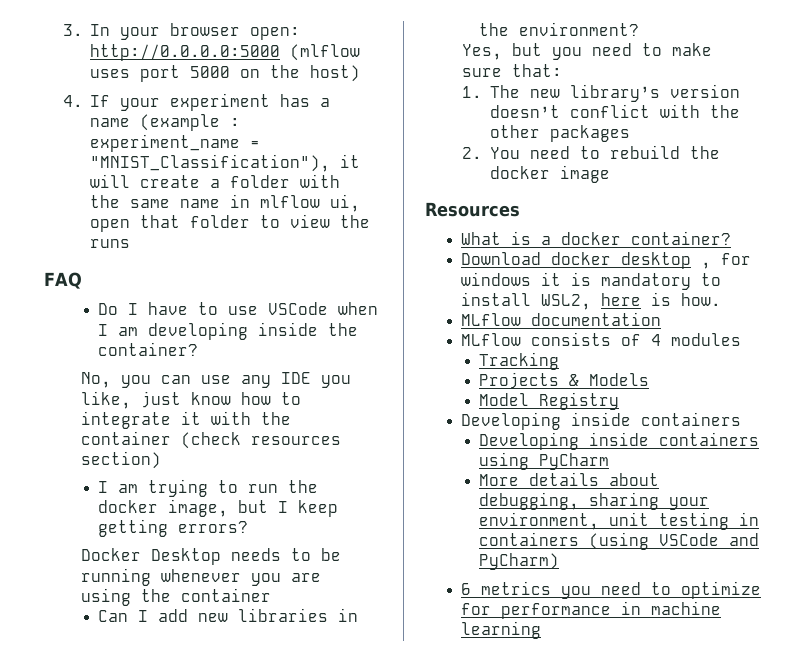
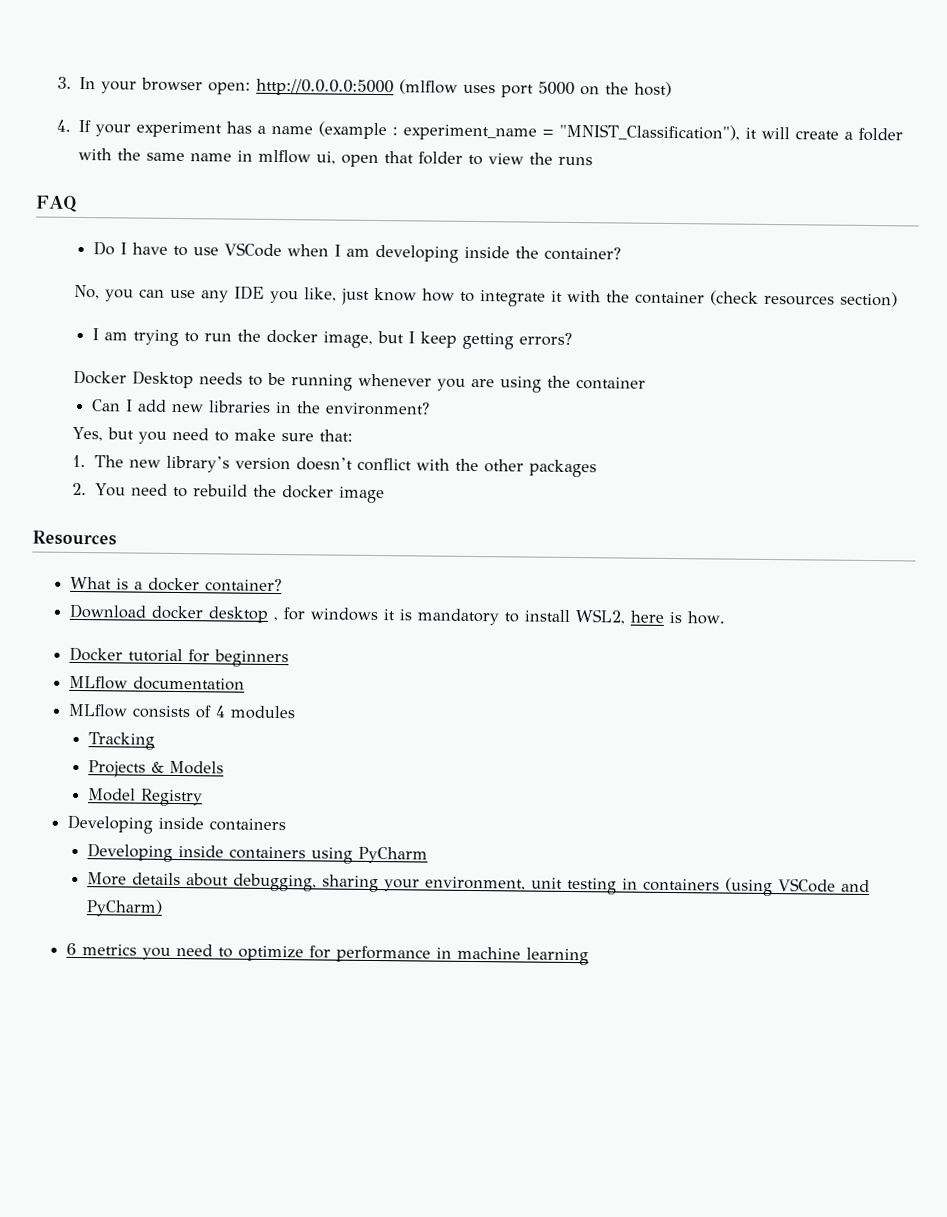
+ Docker tutorial for beginners

